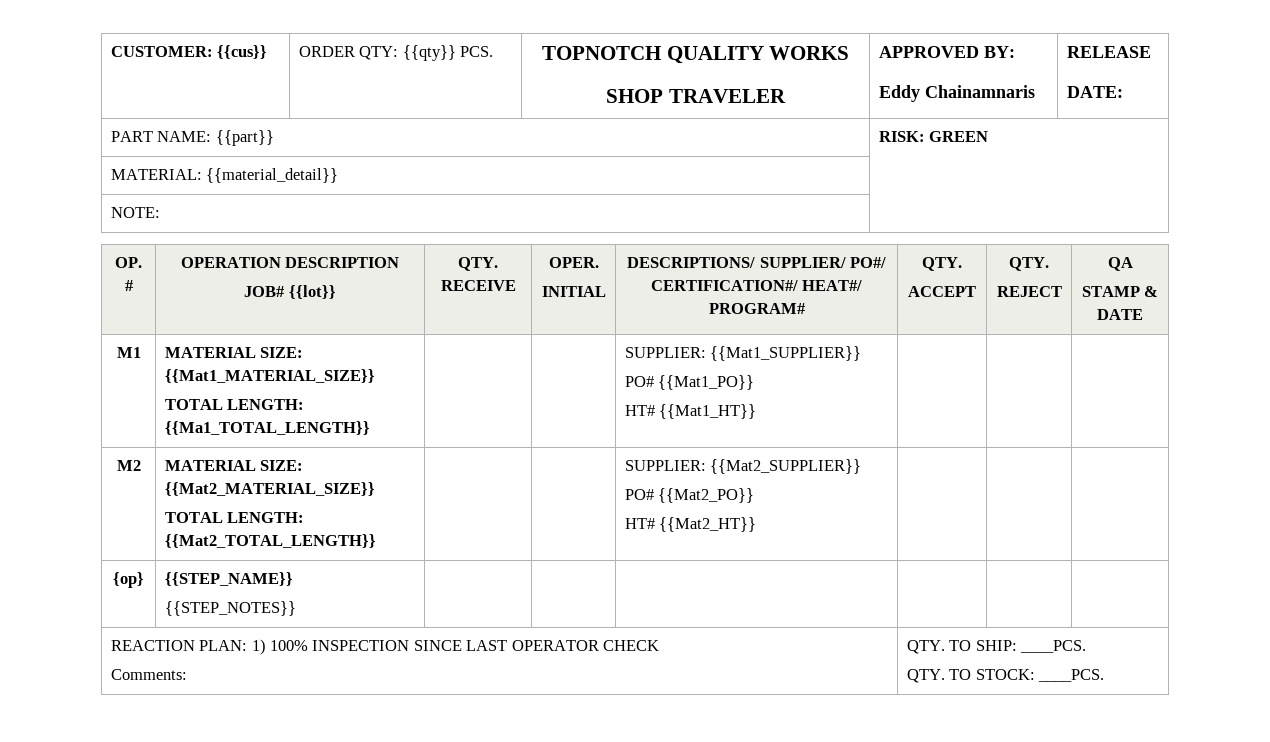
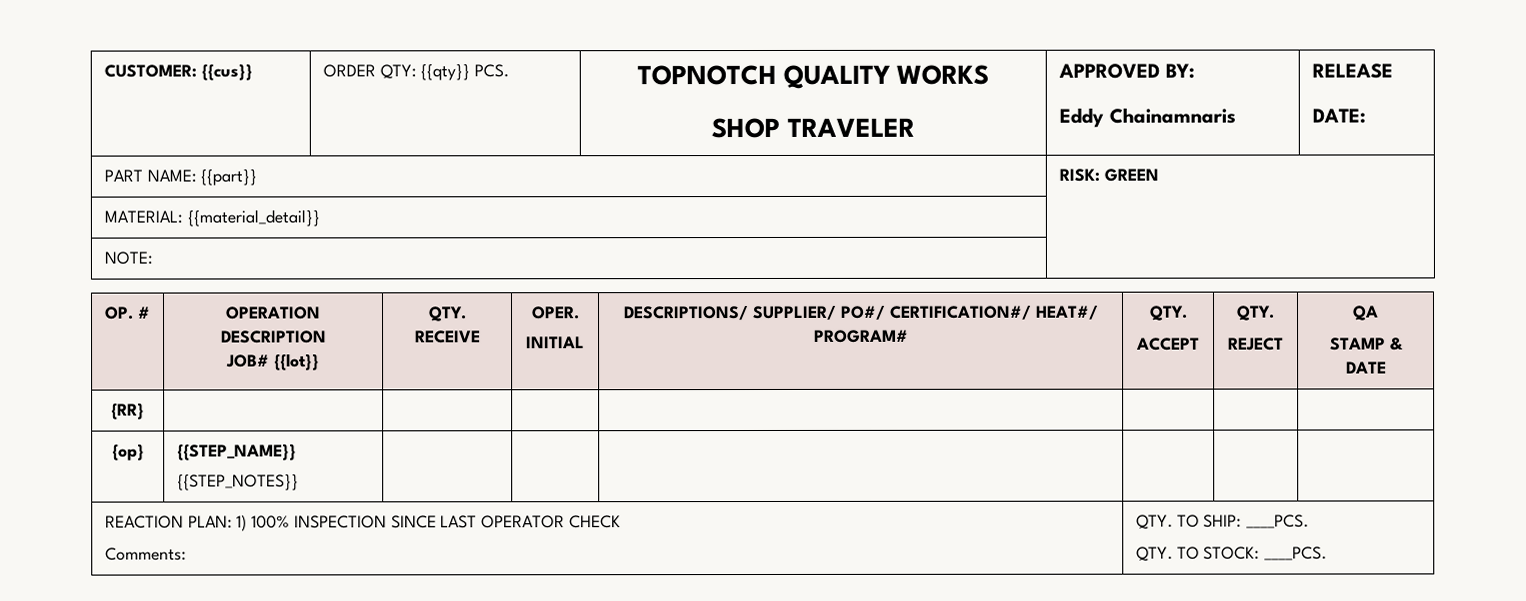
- M1 | MATERIAL SIZE: {{Mat1_MATERIAL_SIZE}}
- TOTAL LENGTH: {{Ma1_TOTAL_LENGTH}} | | | SUPPLIER: {{Mat1_SUPPLIER}}
- PO# {{Mat1_PO}}
- HT# {{Mat1_HT}} | | |
- M2 | MATERIAL SIZE: {{Mat2_MATERIAL_SIZE}}
- TOTAL LENGTH: {{Mat2_TOTAL_LENGTH}} | | | SUPPLIER: {{Mat2_SUPPLIER}}
- PO# {{Mat2_PO}}
- HT# {{Mat2_HT}} | | |
+ {RR} | | | | | | |

